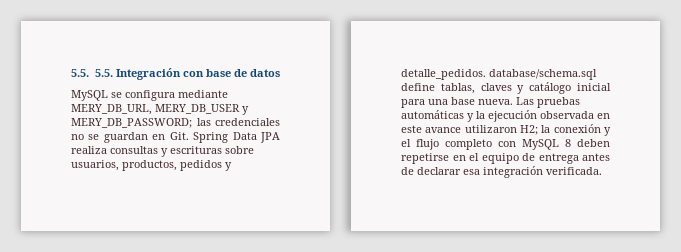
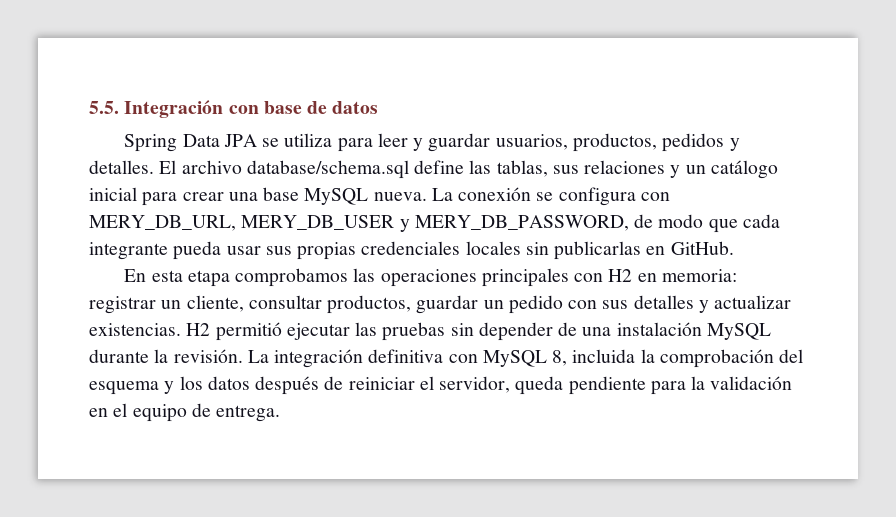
- 5.5. 5.5. Integración con base de datos
+ 5.5. Integración con base de datos
- MySQL se configura mediante MERY_DB_URL, MERY_DB_USER y MERY_DB_PASSWORD; las credenciales no se guardan en Git. Spring Data JPA realiza consultas y escrituras sobre usuarios, productos, pedidos y detalle_pedidos. database/schema.sql define tablas, claves y catálogo inicial para una base nueva. Las pruebas automáticas y la ejecución observada en este avance utilizaron H2; la conexión y el flujo completo con MySQL 8 deben repetirse en el equipo de entrega antes de declarar esa integración verificada.
+ Spring Data JPA se utiliza para leer y guardar usuarios, productos, pedidos y detalles. El archivo database/schema.sql define las tablas, sus relaciones y un catálogo inicial para crear una base MySQL nueva. La conexión se configura con MERY_DB_URL, MERY_DB_USER y MERY_DB_PASSWORD, de modo que cada integrante pueda usar sus propias credenciales locales sin publicarlas en GitHub.
+ En esta etapa comprobamos las operaciones principales con H2 en memoria: registrar un cliente, consultar productos, guardar un pedido con sus detalles y actualizar existencias. H2 permitió ejecutar las pruebas sin depender de una instalación MySQL durante la revisión. La integración definitiva con MySQL 8, incluida la comprobación del esquema y los datos después de reiniciar el servidor, queda pendiente para la validación en el equipo de entrega.

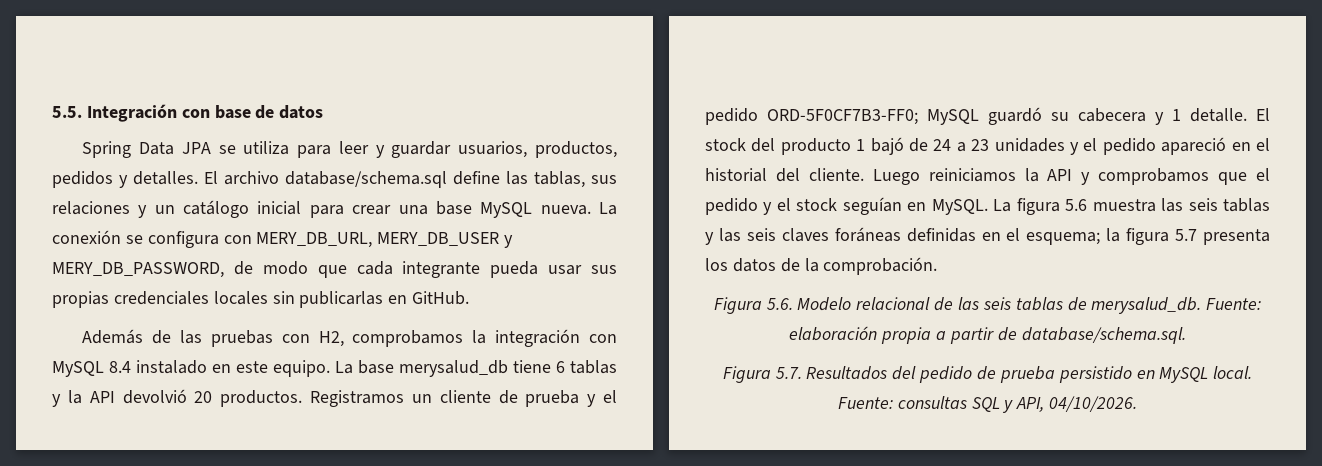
- En esta etapa comprobamos las operaciones principales con H2 en memoria: registrar un cliente, consultar productos, guardar un pedido con sus detalles y actualizar existencias. H2 permitió ejecutar las pruebas sin depender de una instalación MySQL durante la revisión. La integración definitiva con MySQL 8, incluida la comprobación del esquema y los datos después de reiniciar el servidor, queda pendiente para la validación en el equipo de entrega.
+ Además de las pruebas con H2, comprobamos la integración con MySQL 8.4 instalado en este equipo. La base merysalud_db tiene 6 tablas y la API devolvió 20 productos. Registramos un cliente de prueba y el pedido ORD-5F0CF7B3-FF0; MySQL guardó su cabecera y 1 detalle. El stock del producto 1 bajó de 24 a 23 unidades y el pedido apareció en el historial del cliente. Luego reiniciamos la API y comprobamos que el pedido y el stock seguían en MySQL. La figura 5.6 muestra las seis tablas y las seis claves foráneas definidas en el esquema; la figura 5.7 presenta los datos de la comprobación.
+ Figura 5.6. Modelo relacional de las seis tablas de merysalud_db. Fuente: elaboración propia a partir de database/schema.sql.
+ Figura 5.7. Resultados del pedido de prueba persistido en MySQL local. Fuente: consultas SQL y API, 04/10/2026.

